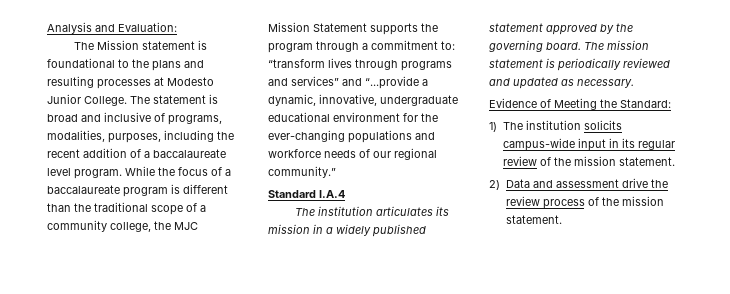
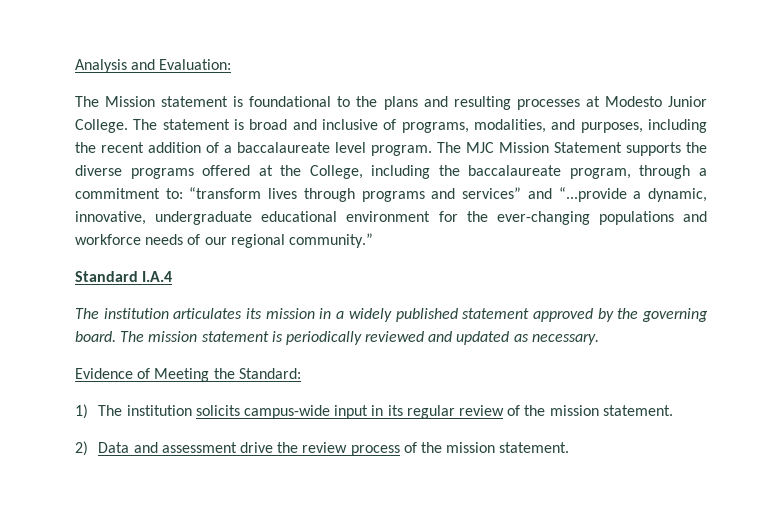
- The statement is broad and inclusive of programs, modalities, purposes, including the recent addition of a baccalaureate level program.
+ The statement is broad and inclusive of programs, modalities, and purposes, including the recent addition of a baccalaureate level program.
- While the focus of a baccalaureate program is different than the traditional scope of a community college, the MJC Mission Statement supports the program through a commitment to: “transform lives through programs and services” and “...provide a dynamic, innovative, undergraduate educational environment for the ever-changing populations and workforce needs of our regional community.”
+ The MJC Mission Statement supports the diverse programs offered at the College, including the baccalaureate program, through a commitment to: “transform lives through programs and services” and “...provide a dynamic, innovative, undergraduate educational environment for the ever-changing populations and workforce needs of our regional community.”

